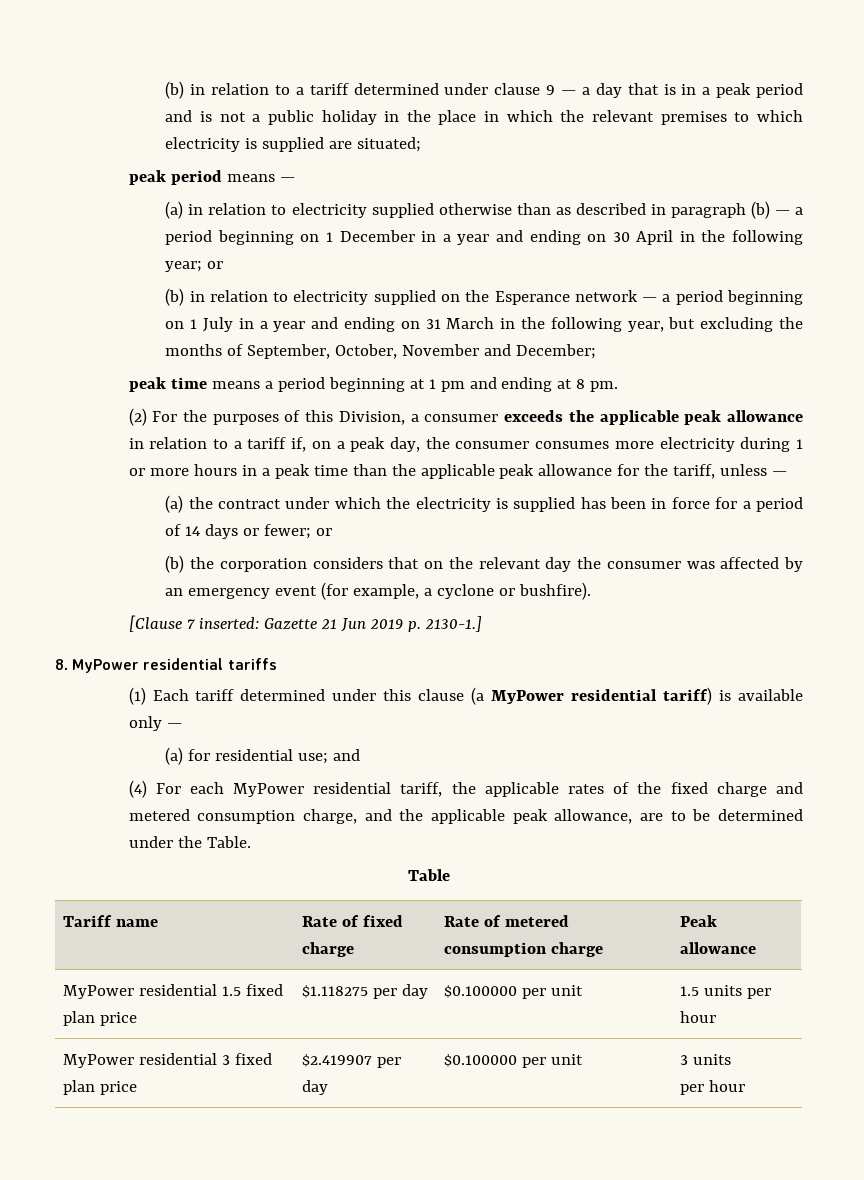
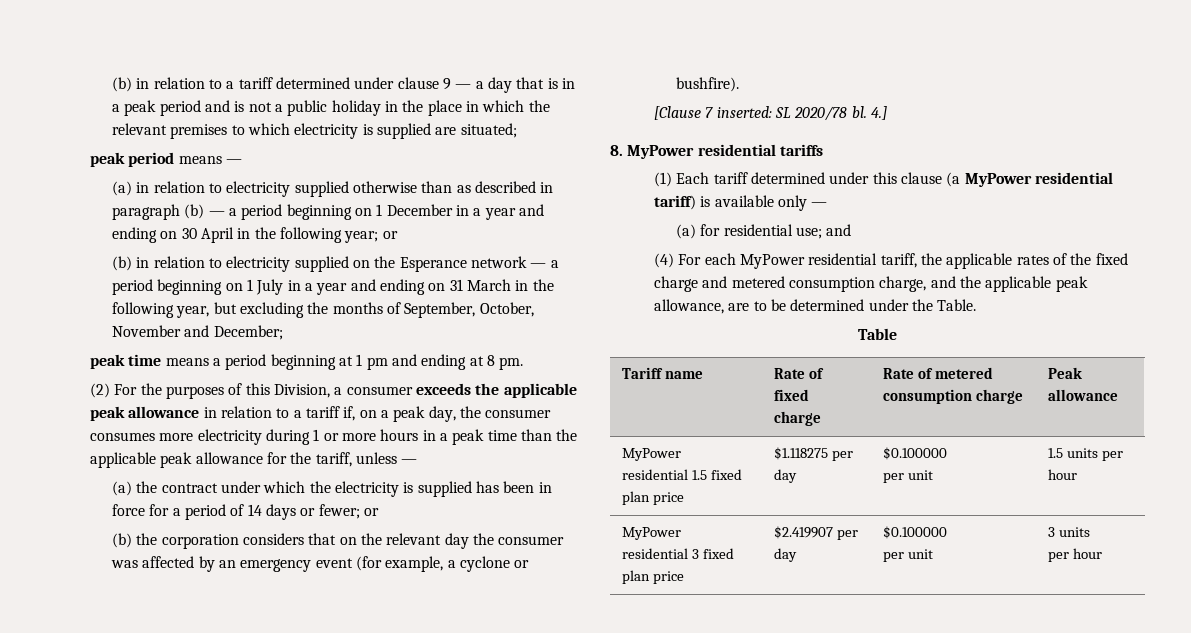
- [Clause 7 inserted: Gazette 21 Jun 2019 p. 2130-1.]
+ [Clause 7 inserted: SL 2020/78 bl. 4.]
- MyPower residential 1.5 fixed plan price | $1.118275 per day | $0.100000 per unit | 1.5 units per hour
+ MyPower residential 1.5 fixed plan price | $1.118275 per day | $0.100000
+ per unit | 1.5 units per hour
- MyPower residential 3 fixed plan price | $2.419907 per day | $0.100000 per unit | 3 units
+ MyPower residential 3 fixed plan price | $2.419907 per day | $0.100000
+ per unit | 3 units

